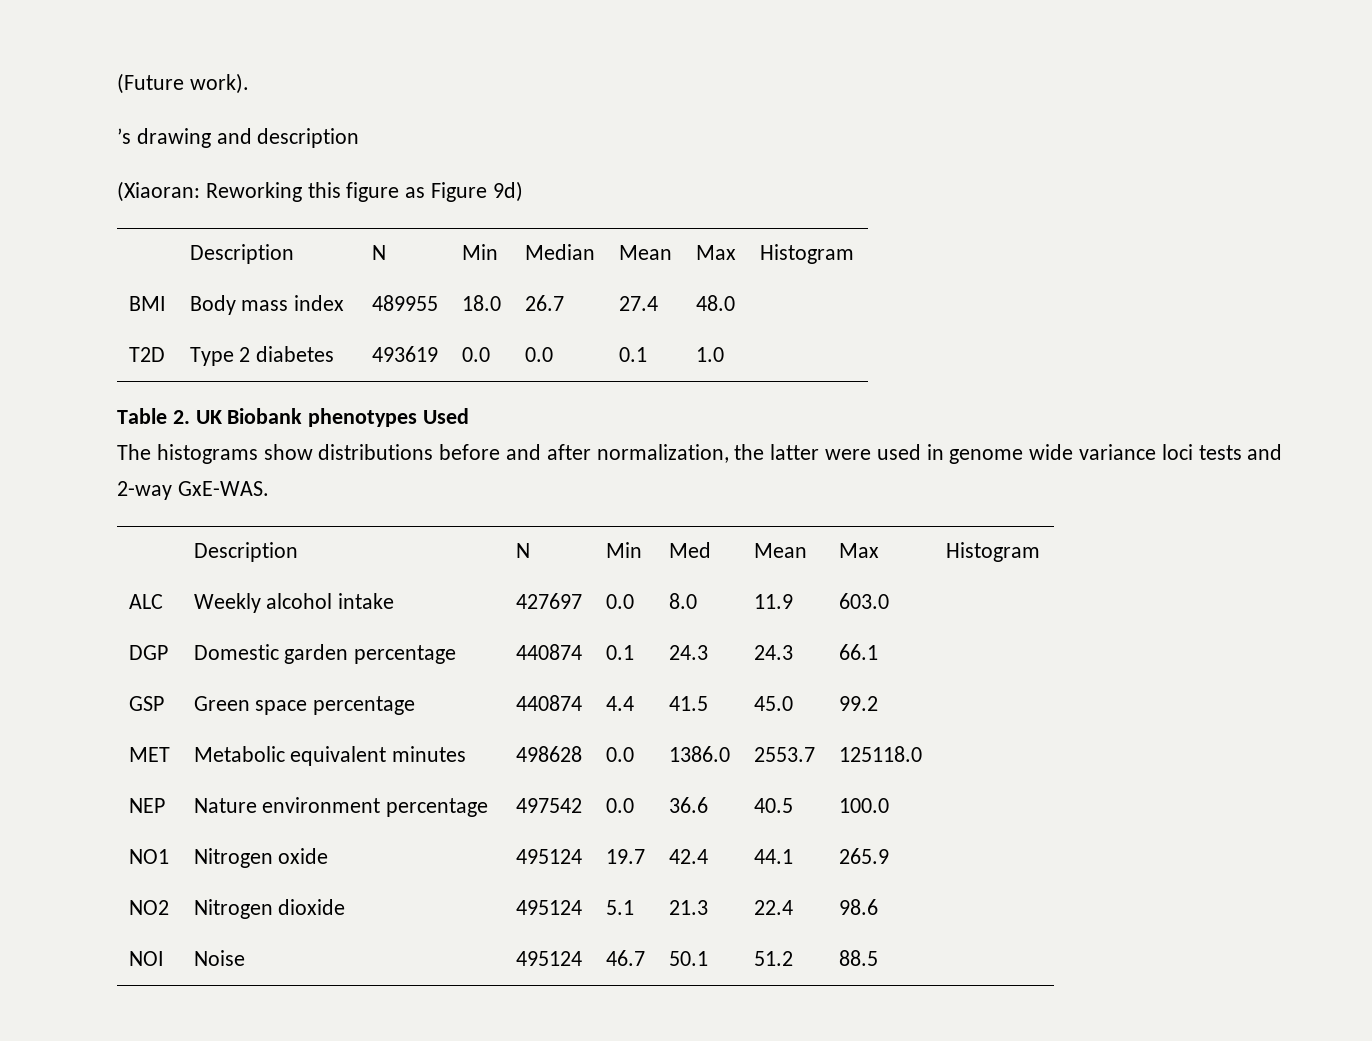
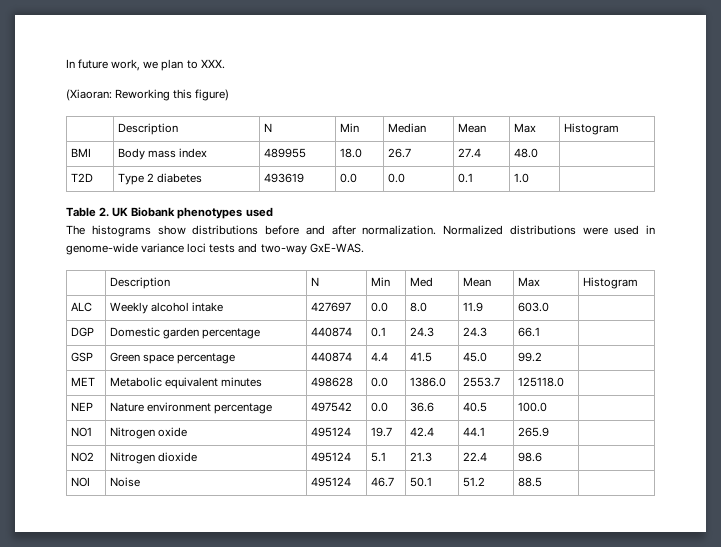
- (Future work).
- ’s drawing and description
+ In future work, we plan to XXX.
- (Xiaoran: Reworking this figure as Figure 9d)
+ (Xiaoran: Reworking this figure)
- Table 2. UK Biobank phenotypes Used
+ Table 2. UK Biobank phenotypes used
- The histograms show distributions before and after normalization, the latter were used in genome wide variance loci tests and 2-way GxE-WAS.
+ The histograms show distributions before and after normalization. Normalized distributions were used in genome-wide variance loci tests and two-way GxE-WAS.

